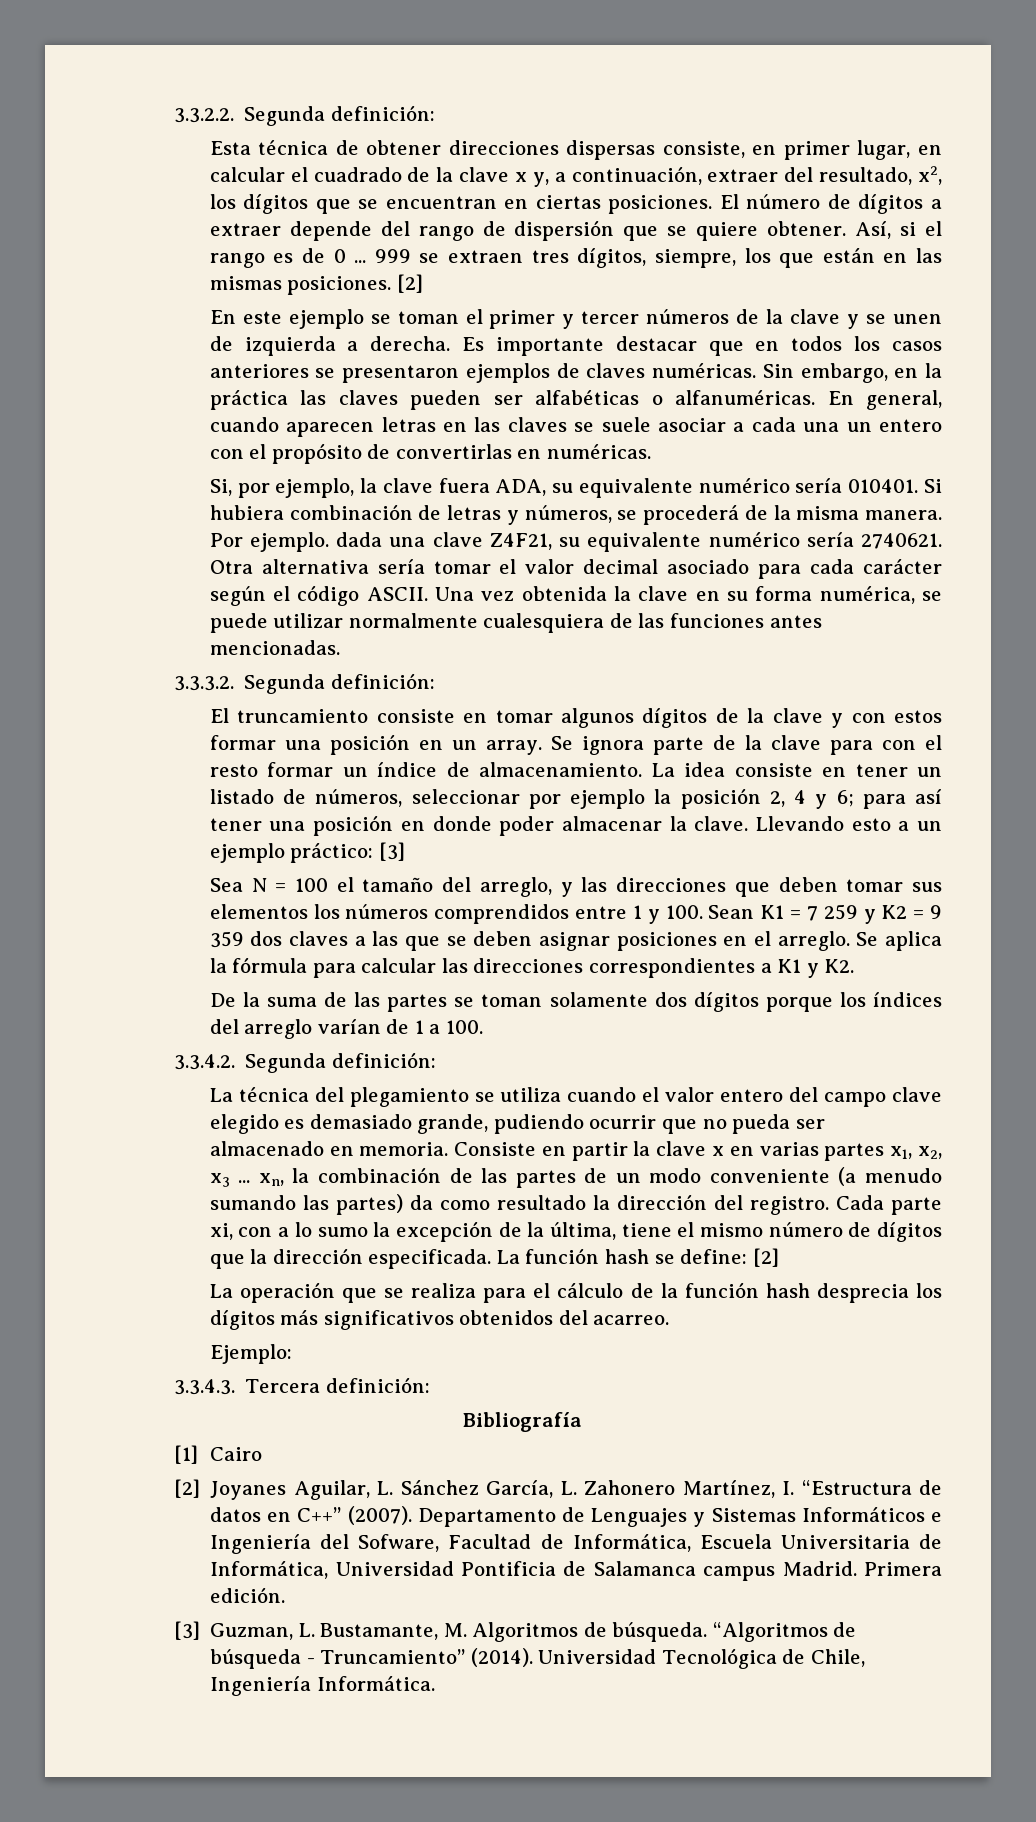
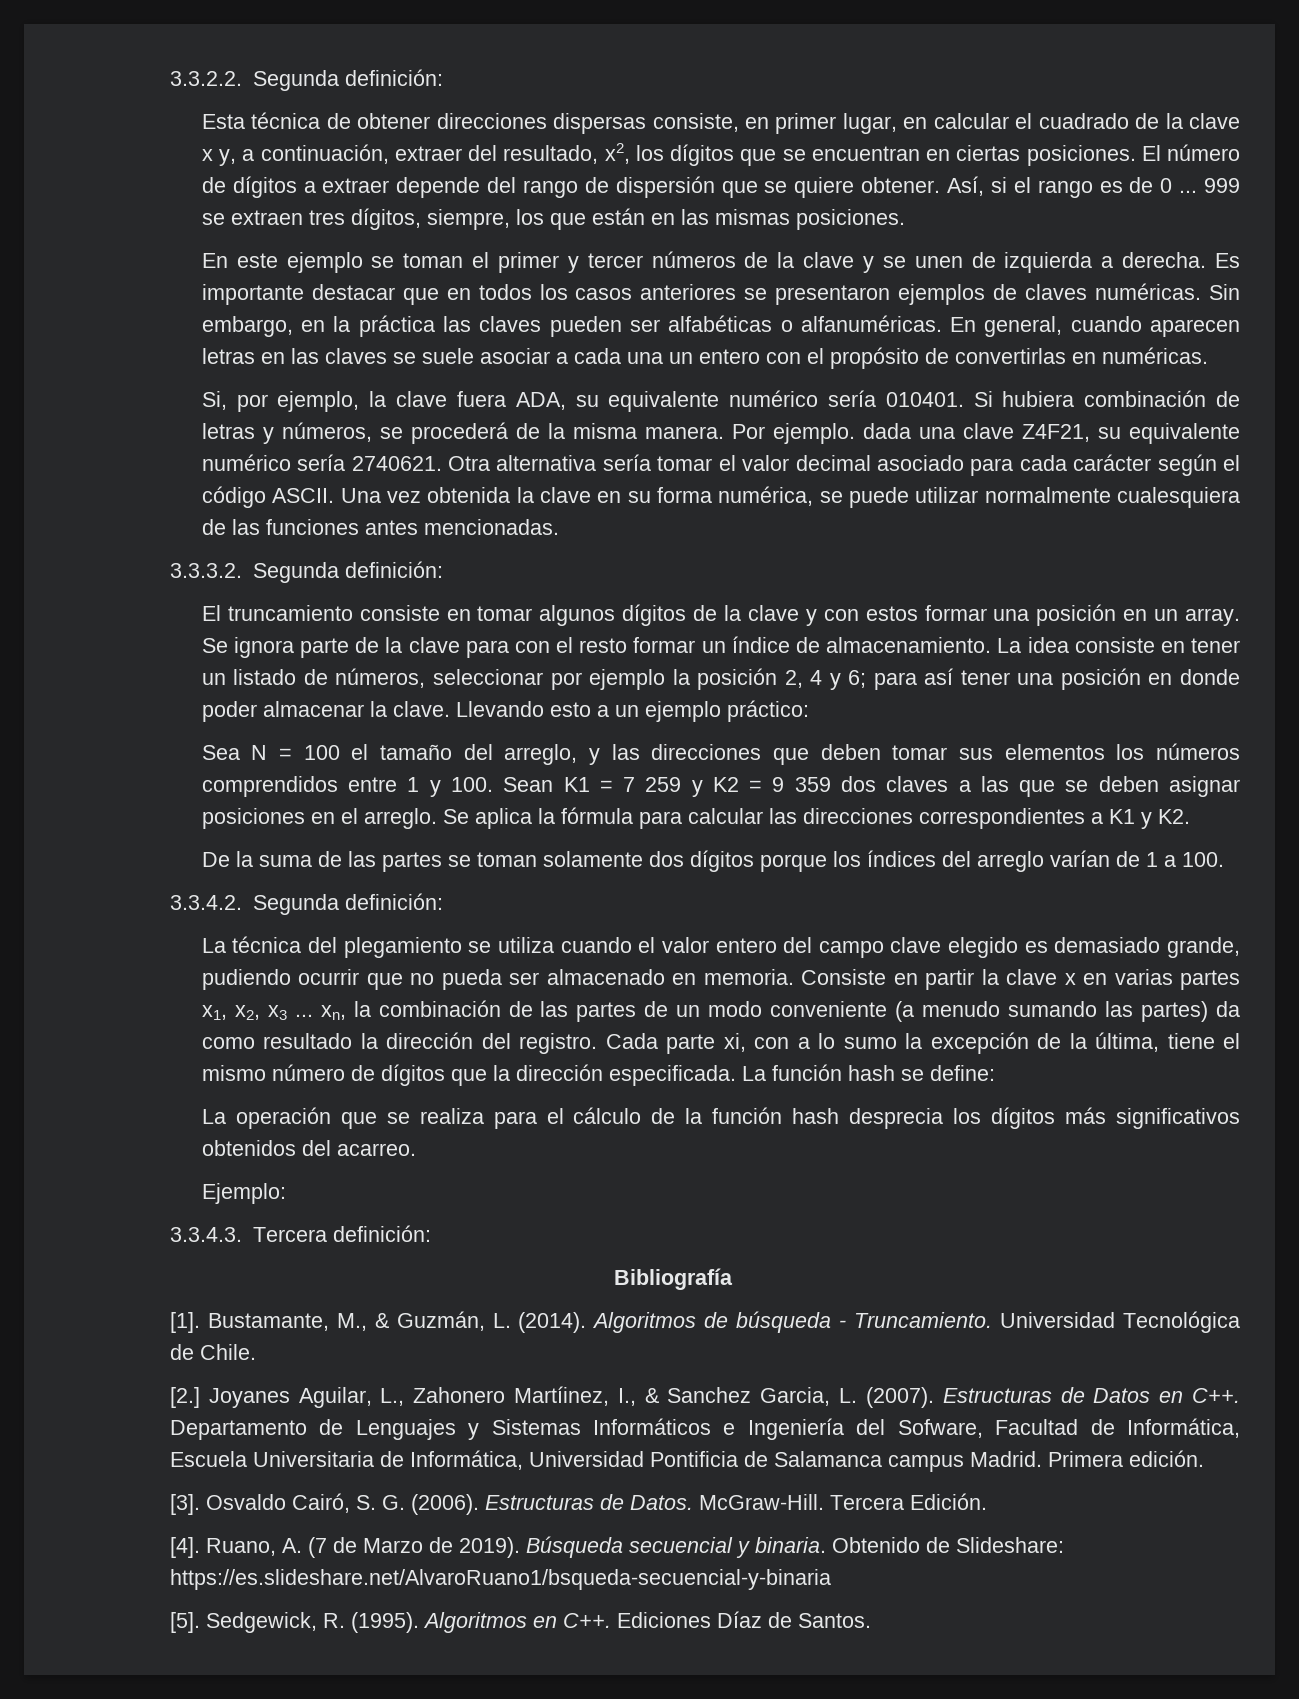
- 999 se extraen tres dígitos, siempre, los que están en las mismas posiciones. [2]
+ 999 se extraen tres dígitos, siempre, los que están en las mismas posiciones.
- Llevando esto a un ejemplo práctico: [3]
+ Llevando esto a un ejemplo práctico:
- La función hash se define: [2]
+ La función hash se define:
- [1] Cairo
- [2] Joyanes Aguilar, L. Sánchez García, L. Zahonero Martínez, I. “Estructura de datos en C++” (2007). Departamento de Lenguajes y Sistemas Informáticos e Ingeniería del Sofware, Facultad de Informática, Escuela Universitaria de Informática, Universidad Pontificia de Salamanca campus Madrid.
+ [1]. Bustamante, M., & Guzmán, L. (2014). Algoritmos de búsqueda - Truncamiento. Universidad Tecnológica de Chile.
+ [2.] Joyanes Aguilar, L., Zahonero Martíinez, I., & Sanchez Garcia, L. (2007). Estructuras de Datos en C++. Departamento de Lenguajes y Sistemas Informáticos e Ingeniería del Sofware, Facultad de Informática, Escuela Universitaria de Informática, Universidad Pontificia de Salamanca campus Madrid.
- [3] Guzman, L. Bustamante, M. Algoritmos de búsqueda. “Algoritmos de búsqueda - Truncamiento” (2014). Universidad Tecnológica de Chile, Ingeniería Informática.
+ [3]. Osvaldo Cairó, S. G. (2006). Estructuras de Datos. McGraw-Hill. Tercera Edición.
+ [4]. Ruano, A. (7 de Marzo de 2019). Búsqueda secuencial y binaria. Obtenido de Slideshare: https://es.slideshare.net/AlvaroRuano1/bsqueda-secuencial-y-binaria
+ [5]. Sedgewick, R. (1995). Algoritmos en C++. Ediciones Díaz de Santos.

